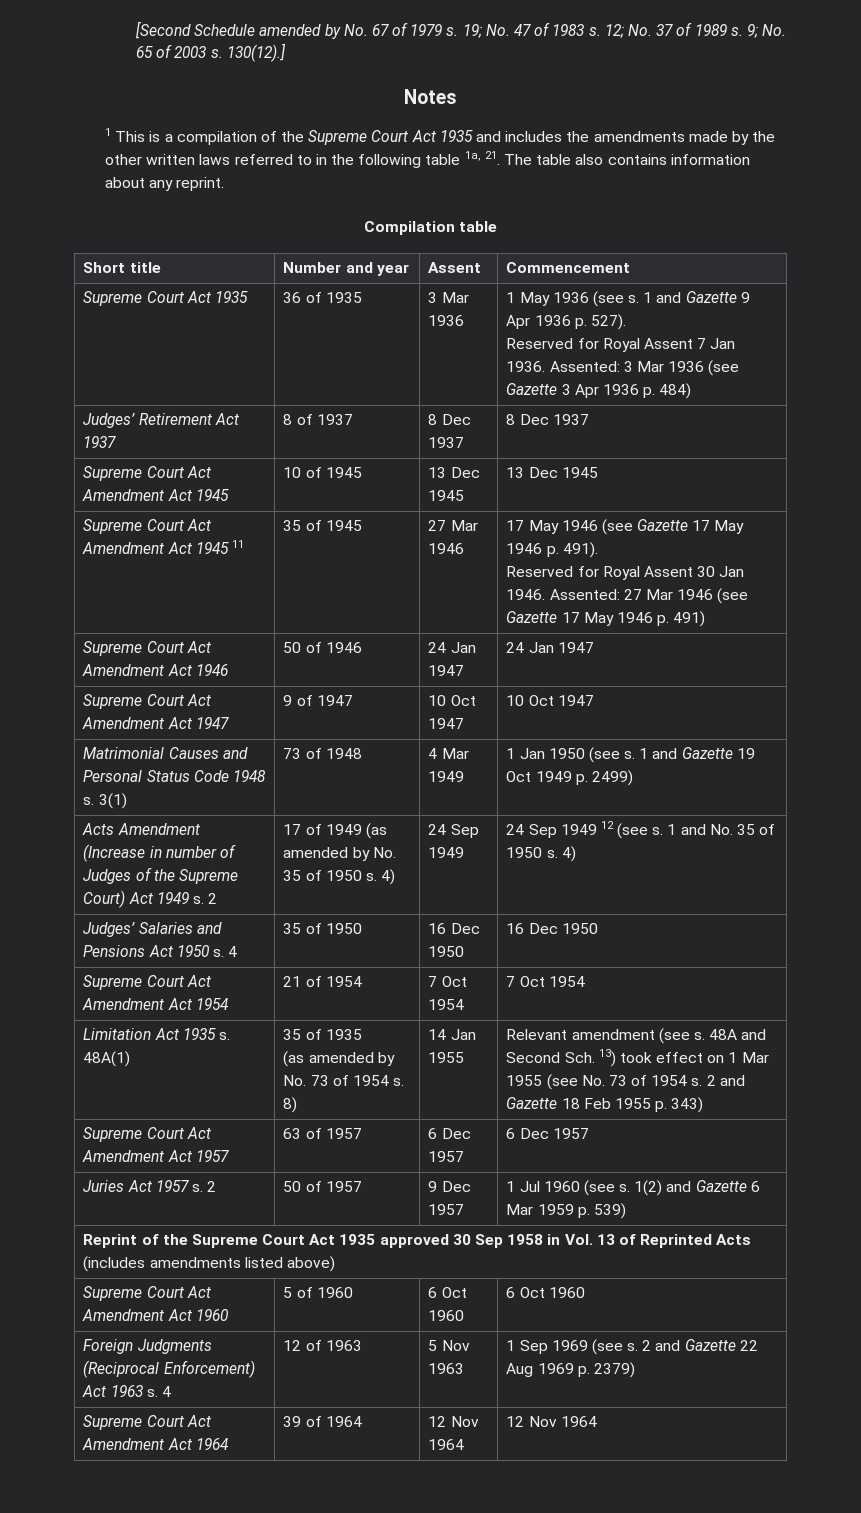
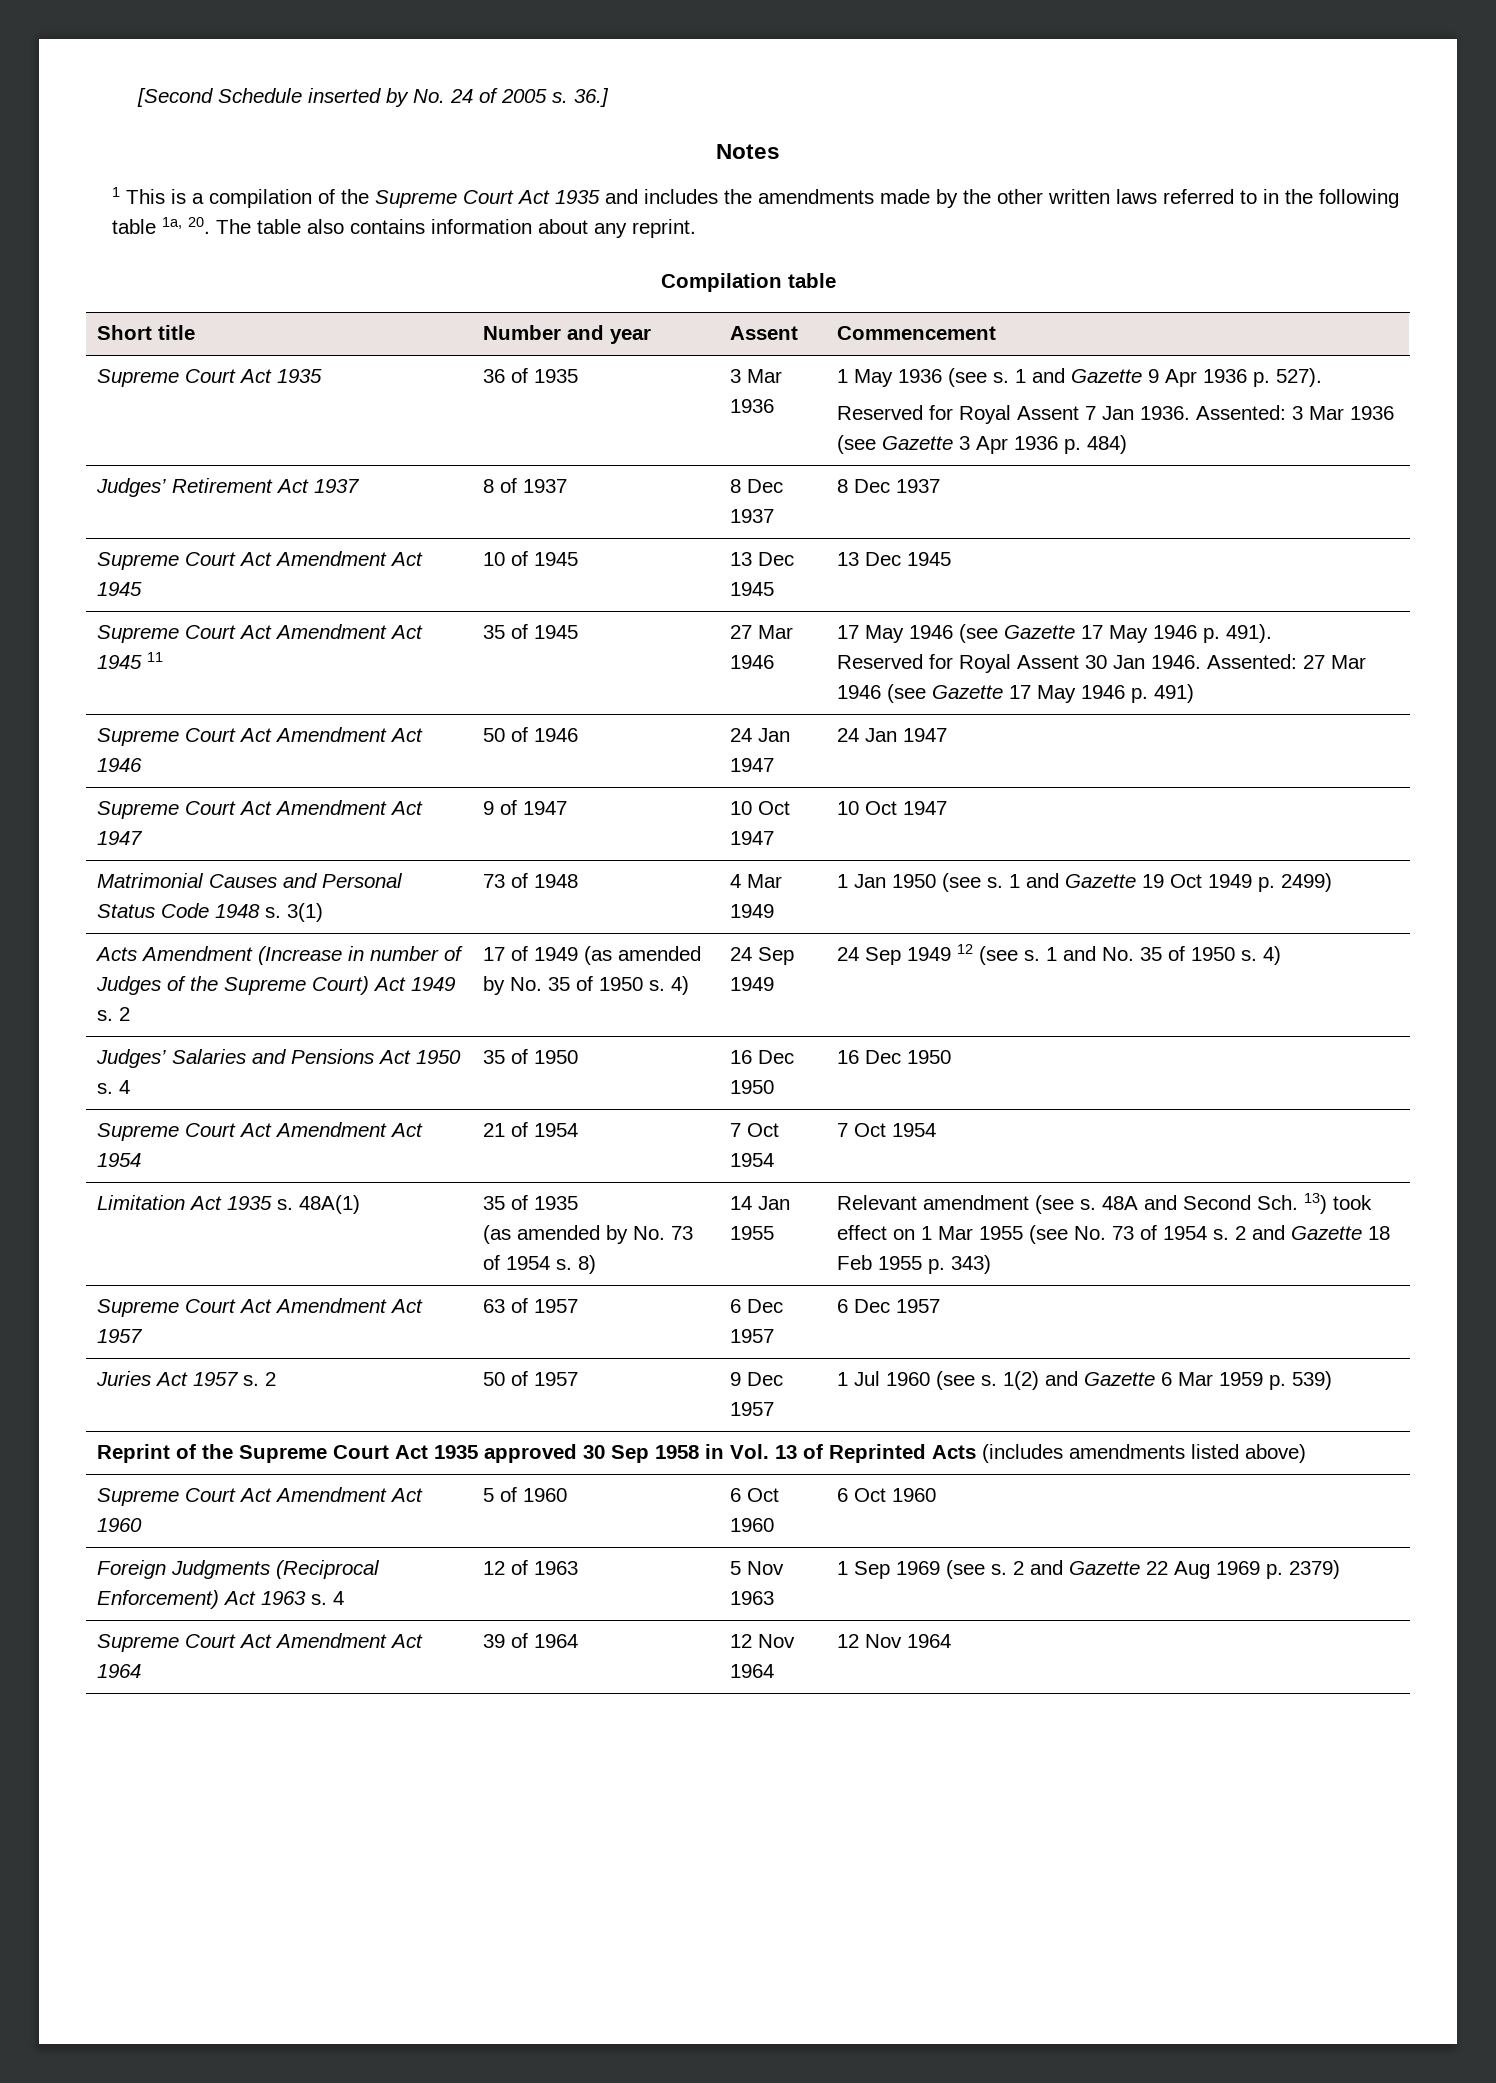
- [Second Schedule amended by No. 67 of 1979 s. 19; No. 47 of 1983 s. 12; No. 37 of 1989 s. 9; No. 65 of 2003 s. 130(12).]
+ [Second Schedule inserted by No. 24 of 2005 s. 36.]
- 1 This is a compilation of the Supreme Court Act 1935 and includes the amendments made by the other written laws referred to in the following table 1a, 21. The table also contains information about any reprint.
+ 1 This is a compilation of the Supreme Court Act 1935 and includes the amendments made by the other written laws referred to in the following table 1a, 20. The table also contains information about any reprint.

